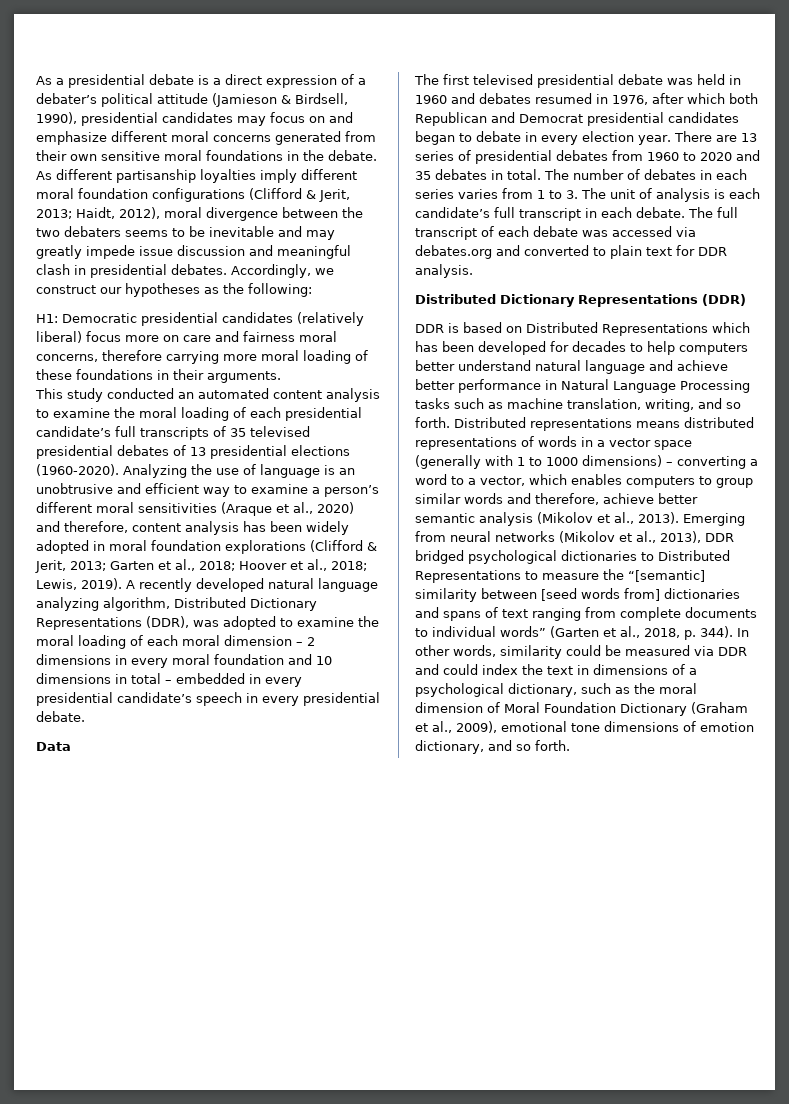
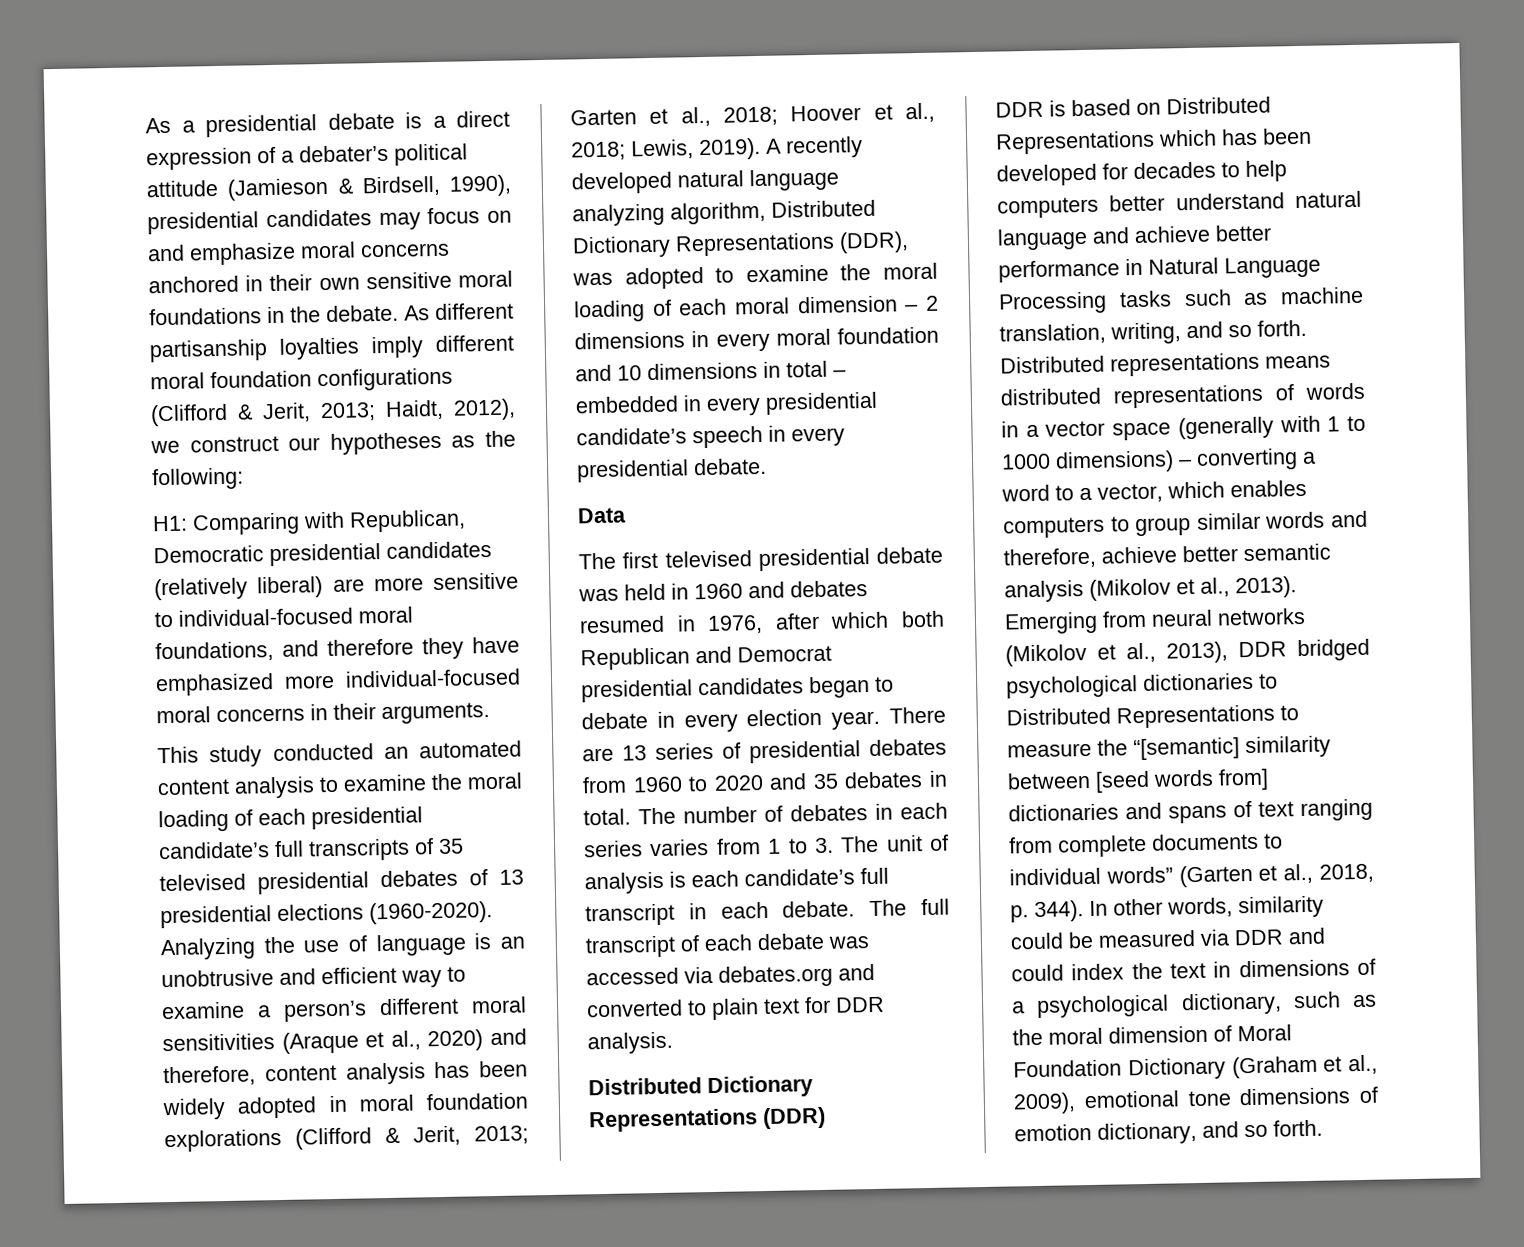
- As a presidential debate is a direct expression of a debater’s political attitude (Jamieson & Birdsell, 1990), presidential candidates may focus on and emphasize different moral concerns generated from their own sensitive moral foundations in the debate.
+ As a presidential debate is a direct expression of a debater’s political attitude (Jamieson & Birdsell, 1990), presidential candidates may focus on and emphasize moral concerns anchored in their own sensitive moral foundations in the debate.
- As different partisanship loyalties imply different moral foundation configurations (Clifford & Jerit, 2013; Haidt, 2012), moral divergence between the two debaters seems to be inevitable and may greatly impede issue discussion and meaningful clash in presidential debates. Accordingly, we construct our hypotheses as the following:
+ As different partisanship loyalties imply different moral foundation configurations (Clifford & Jerit, 2013; Haidt, 2012), we construct our hypotheses as the following:
- H1: Democratic presidential candidates (relatively liberal) focus more on care and fairness moral concerns, therefore carrying more moral loading of these foundations in their arguments.
+ H1: Comparing with Republican, Democratic presidential candidates (relatively liberal) are more sensitive to individual-focused moral foundations, and therefore they have emphasized more individual-focused moral concerns in their arguments.

